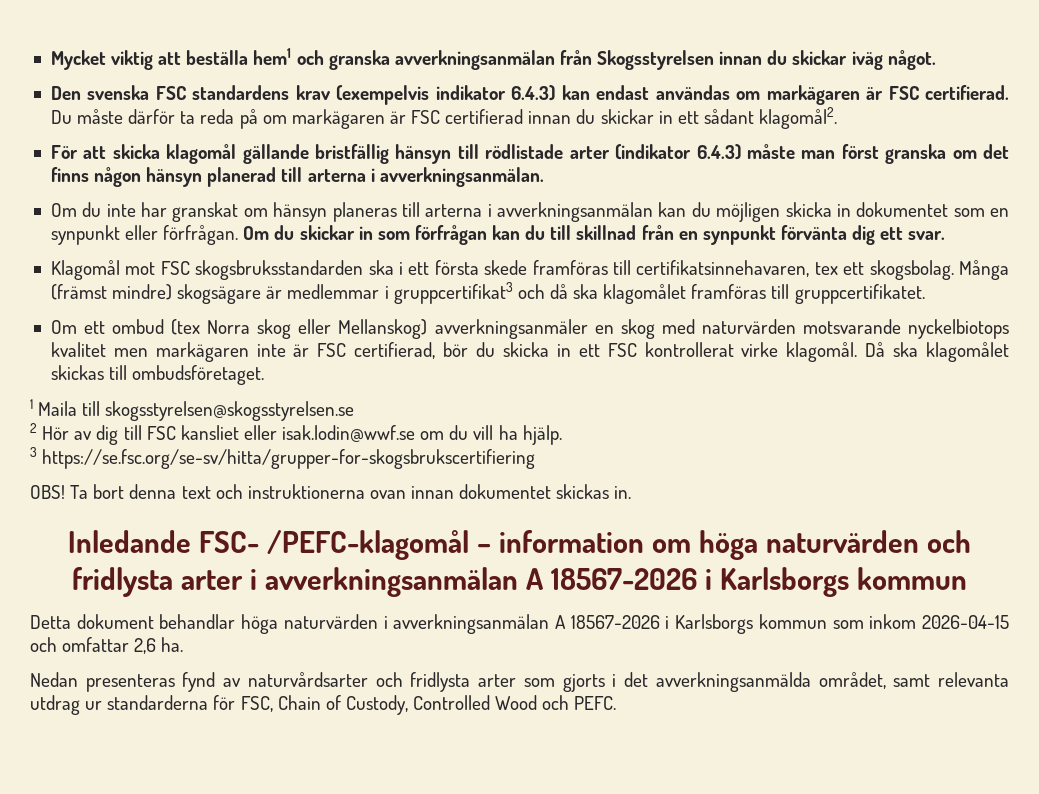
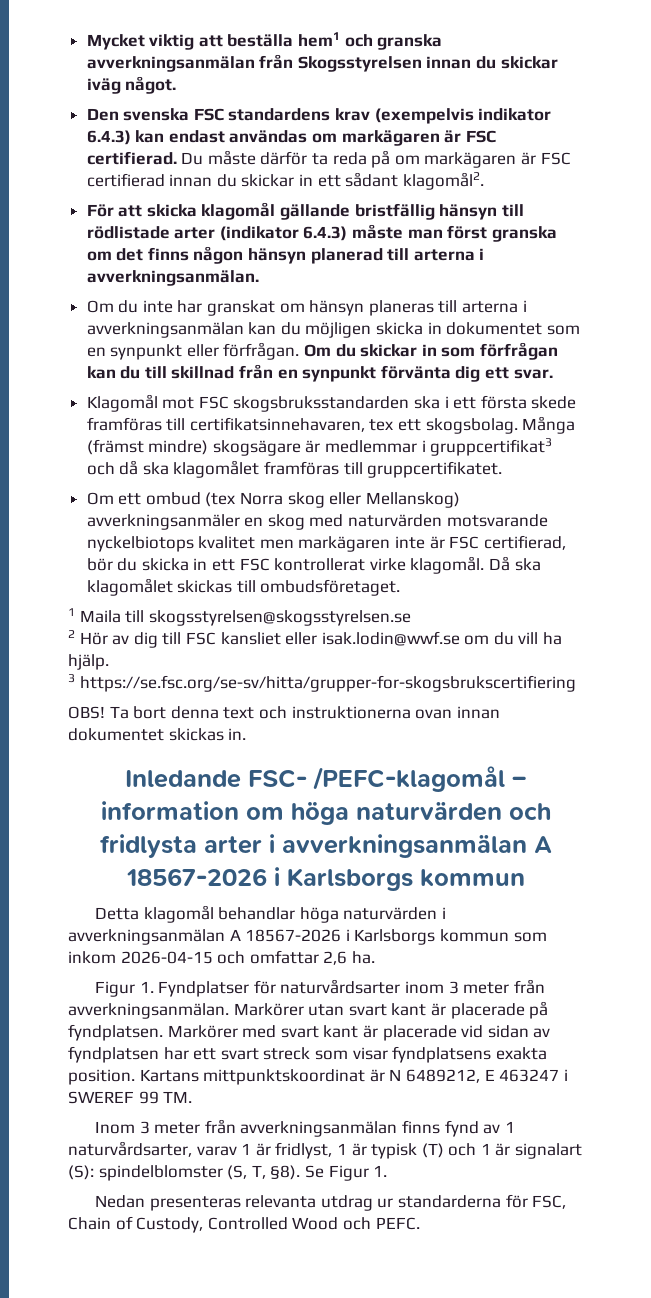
- Detta dokument behandlar höga naturvärden i avverkningsanmälan A 18567-2026 i Karlsborgs kommun som inkom 2026-04-15 och omfattar 2,6 ha.
+ Detta klagomål behandlar höga naturvärden i avverkningsanmälan A 18567-2026 i Karlsborgs kommun som inkom 2026-04-15 och omfattar 2,6 ha.
- Nedan presenteras fynd av naturvårdsarter och fridlysta arter som gjorts i det avverkningsanmälda området, samt relevanta utdrag ur standarderna för FSC, Chain of Custody, Controlled Wood och PEFC.
+ Figur 1. Fyndplatser för naturvårdsarter inom 3 meter från avverkningsanmälan. Markörer utan svart kant är placerade på fyndplatsen. Markörer med svart kant är placerade vid sidan av fyndplatsen har ett svart streck som visar fyndplatsens exakta position. Kartans mittpunktskoordinat är N 6489212, E 463247 i SWEREF 99 TM.
+ Inom 3 meter från avverkningsanmälan finns fynd av 1 naturvårdsarter, varav 1 är fridlyst, 1 är typisk (T) och 1 är signalart (S): spindelblomster (S, T, §8). Se Figur 1.
+ Nedan presenteras relevanta utdrag ur standarderna för FSC, Chain of Custody, Controlled Wood och PEFC.

